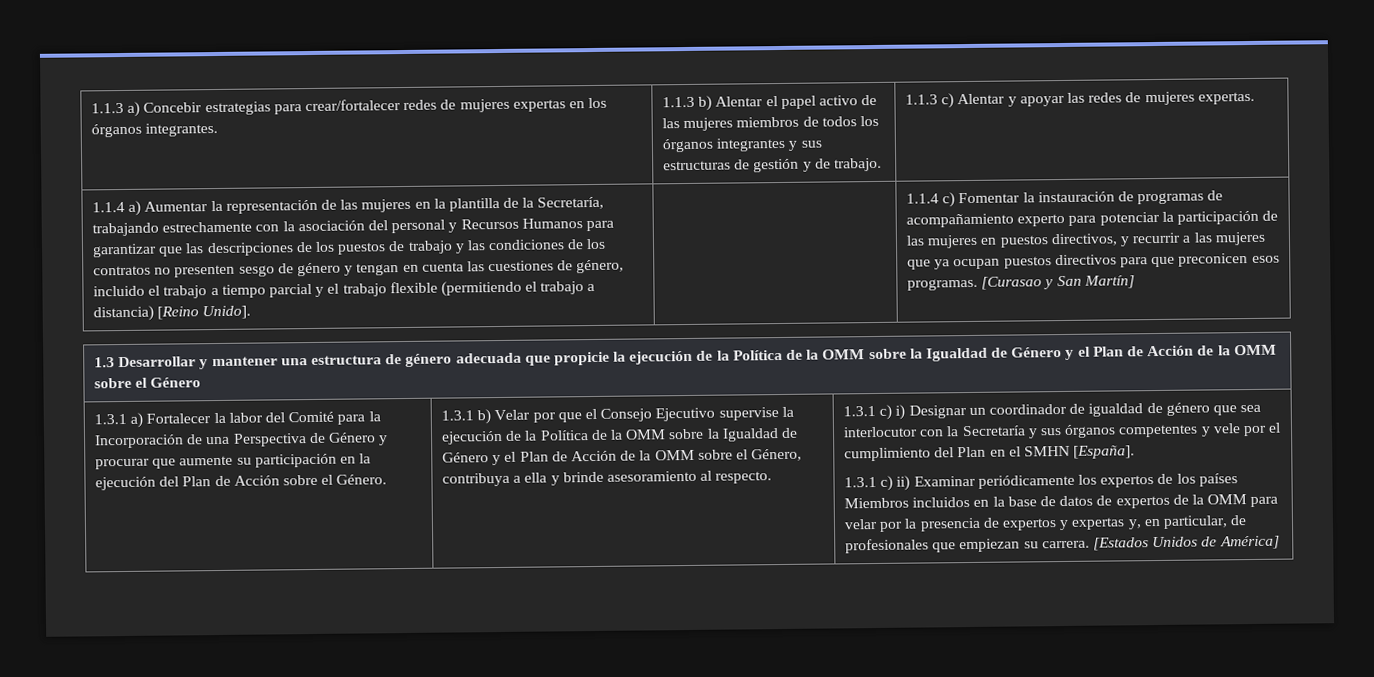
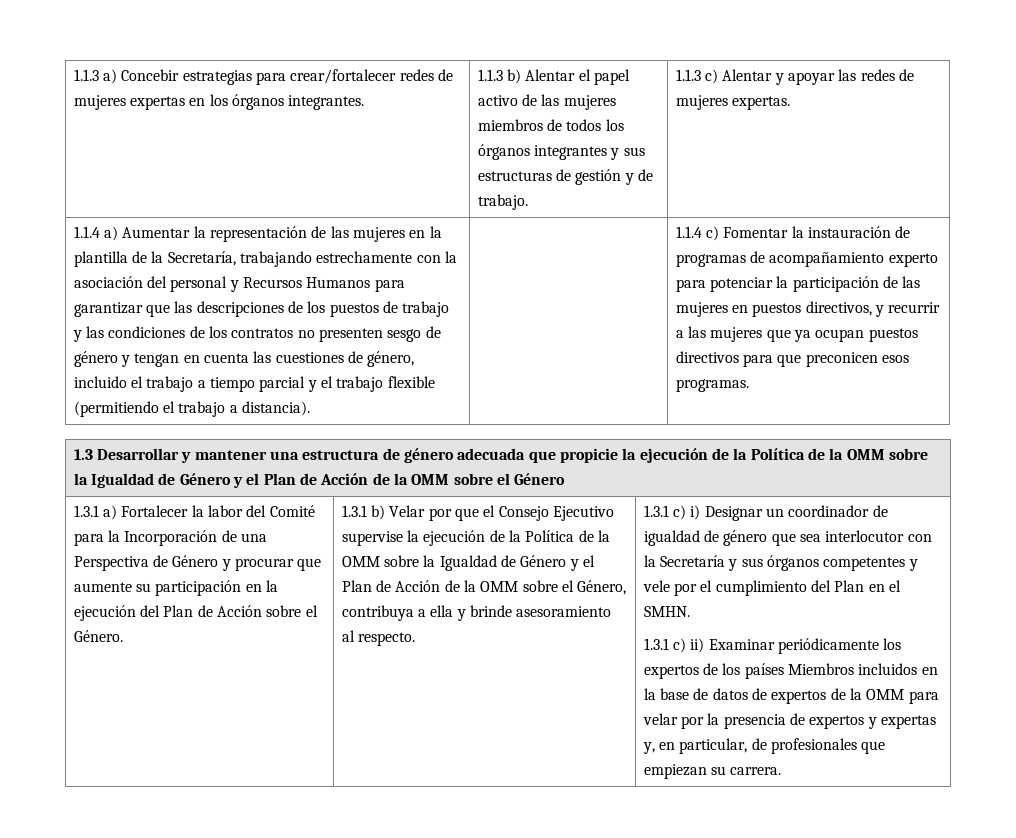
- 1.1.4 a) Aumentar la representación de las mujeres en la plantilla de la Secretaría, trabajando estrechamente con la asociación del personal y Recursos Humanos para garantizar que las descripciones de los puestos de trabajo y las condiciones de los contratos no presenten sesgo de género y tengan en cuenta las cuestiones de género, incluido el trabajo a tiempo parcial y el trabajo flexible (permitiendo el trabajo a distancia) [Reino Unido].
+ 1.1.4 a) Aumentar la representación de las mujeres en la plantilla de la Secretaría, trabajando estrechamente con la asociación del personal y Recursos Humanos para garantizar que las descripciones de los puestos de trabajo y las condiciones de los contratos no presenten sesgo de género y tengan en cuenta las cuestiones de género, incluido el trabajo a tiempo parcial y el trabajo flexible (permitiendo el trabajo a distancia).
- [Curasao y San Martín]
- 1.3.1 c) i) Designar un coordinador de igualdad de género que sea interlocutor con la Secretaría y sus órganos competentes y vele por el cumplimiento del Plan en el SMHN [España].
+ 1.3.1 c) i) Designar un coordinador de igualdad de género que sea interlocutor con la Secretaría y sus órganos competentes y vele por el cumplimiento del Plan en el SMHN.
- [Estados Unidos de América]

